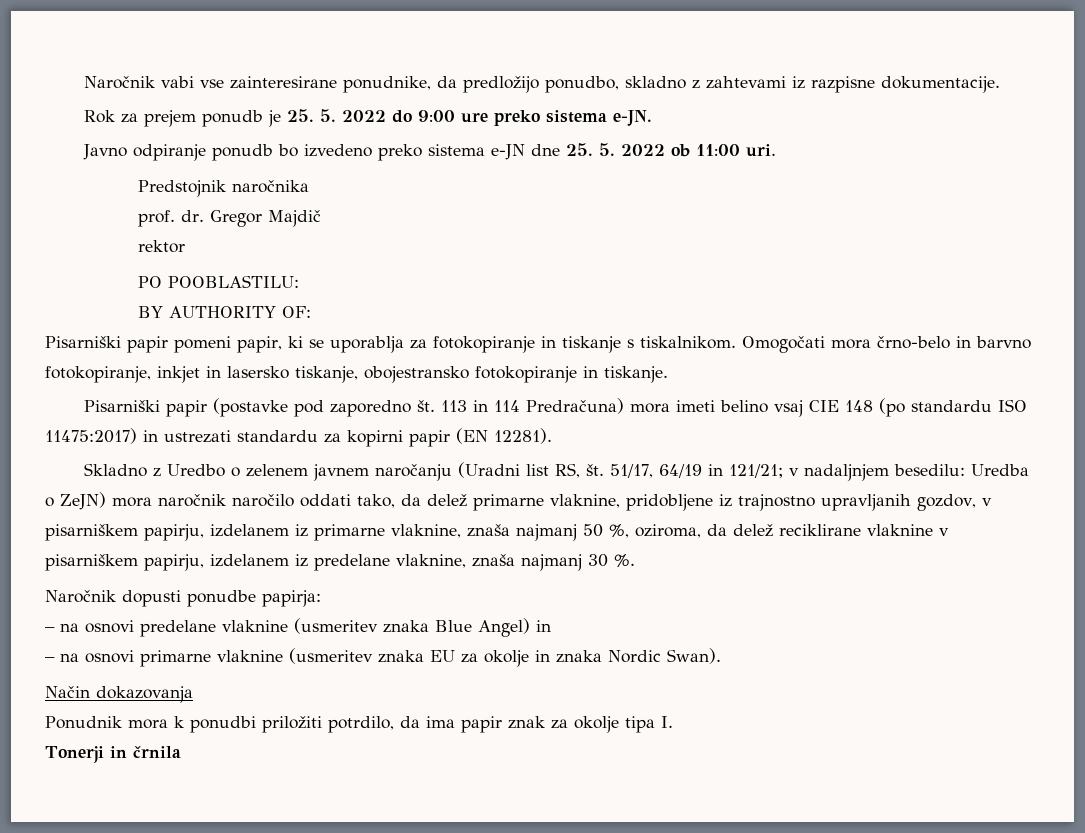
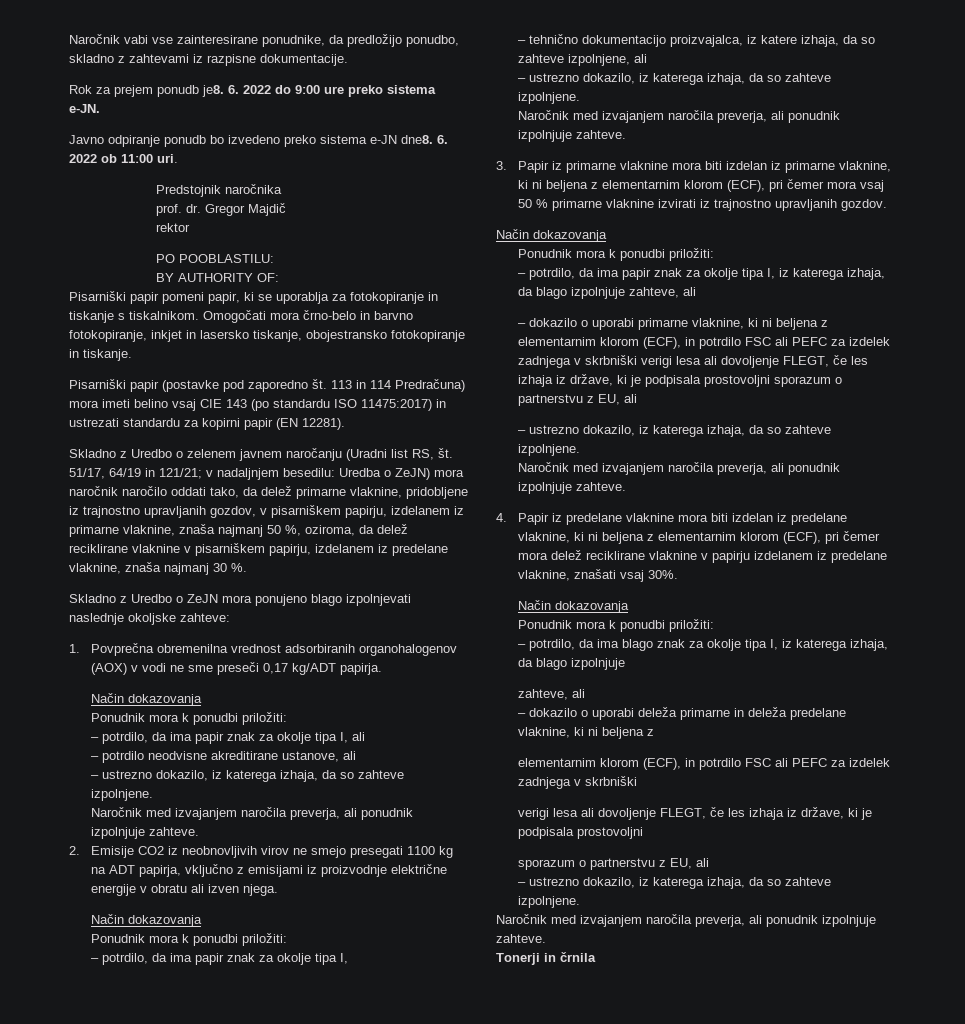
- Rok za prejem ponudb je 25. 5. 2022 do 9:00 ure preko sistema e-JN.
+ Rok za prejem ponudb je8. 6. 2022 do 9:00 ure preko sistema e-JN.
- Javno odpiranje ponudb bo izvedeno preko sistema e-JN dne 25. 5. 2022 ob 11:00 uri.
+ Javno odpiranje ponudb bo izvedeno preko sistema e-JN dne8. 6. 2022 ob 11:00 uri.
- 113 in 114 Predračuna) mora imeti belino vsaj CIE 148 (po standardu ISO 11475:2017) in ustrezati standardu za kopirni papir (EN 12281).
+ 113 in 114 Predračuna) mora imeti belino vsaj CIE 143 (po standardu ISO 11475:2017) in ustrezati standardu za kopirni papir (EN 12281).
- Naročnik dopusti ponudbe papirja:
- – na osnovi predelane vlaknine (usmeritev znaka Blue Angel) in
- – na osnovi primarne vlaknine (usmeritev znaka EU za okolje in znaka Nordic Swan).
+ Skladno z Uredbo o ZeJN mora ponujeno blago izpolnjevati naslednje okoljske zahteve:
+ 1. Povprečna obremenilna vrednost adsorbiranih organohalogenov (AOX) v vodi ne sme preseči 0,17 kg/ADT papirja.
  Način dokazovanja
- Ponudnik mora k ponudbi priložiti potrdilo, da ima papir znak za okolje tipa I.
+ Ponudnik mora k ponudbi priložiti:
+ – potrdilo, da ima papir znak za okolje tipa I, ali
+ – potrdilo neodvisne akreditirane ustanove, ali
+ – ustrezno dokazilo, iz katerega izhaja, da so zahteve izpolnjene.
+ Naročnik med izvajanjem naročila preverja, ali ponudnik izpolnjuje zahteve.
+ 2. Emisije CO2 iz neobnovljivih virov ne smejo presegati 1100 kg na ADT papirja, vključno z emisijami iz proizvodnje električne energije v obratu ali izven njega.
+ Način dokazovanja
+ Ponudnik mora k ponudbi priložiti:
+ – potrdilo, da ima papir znak za okolje tipa I,
+ – tehnično dokumentacijo proizvajalca, iz katere izhaja, da so zahteve izpolnjene, ali
+ – ustrezno dokazilo, iz katerega izhaja, da so zahteve izpolnjene.
+ Naročnik med izvajanjem naročila preverja, ali ponudnik izpolnjuje zahteve.
+ 3. Papir iz primarne vlaknine mora biti izdelan iz primarne vlaknine, ki ni beljena z elementarnim klorom (ECF), pri čemer mora vsaj 50 % primarne vlaknine izvirati iz trajnostno upravljanih gozdov.
+ Način dokazovanja
+ Ponudnik mora k ponudbi priložiti:
+ – potrdilo, da ima papir znak za okolje tipa I, iz katerega izhaja, da blago izpolnjuje zahteve, ali
+ – dokazilo o uporabi primarne vlaknine, ki ni beljena z elementarnim klorom (ECF), in potrdilo FSC ali PEFC za izdelek zadnjega v skrbniški verigi lesa ali dovoljenje FLEGT, če les izhaja iz države, ki je podpisala prostovoljni sporazum o partnerstvu z EU, ali
+ – ustrezno dokazilo, iz katerega izhaja, da so zahteve izpolnjene.
+ Naročnik med izvajanjem naročila preverja, ali ponudnik izpolnjuje zahteve.
+ 4. Papir iz predelane vlaknine mora biti izdelan iz predelane vlaknine, ki ni beljena z elementarnim klorom (ECF), pri čemer mora delež reciklirane vlaknine v papirju izdelanem iz predelane vlaknine, znašati vsaj 30%.
+ Način dokazovanja
+ Ponudnik mora k ponudbi priložiti:
+ – potrdilo, da ima blago znak za okolje tipa I, iz katerega izhaja, da blago izpolnjuje
+ zahteve, ali
+ – dokazilo o uporabi deleža primarne in deleža predelane vlaknine, ki ni beljena z
+ elementarnim klorom (ECF), in potrdilo FSC ali PEFC za izdelek zadnjega v skrbniški
+ verigi lesa ali dovoljenje FLEGT, če les izhaja iz države, ki je podpisala prostovoljni
+ sporazum o partnerstvu z EU, ali
+ – ustrezno dokazilo, iz katerega izhaja, da so zahteve izpolnjene.
+ Naročnik med izvajanjem naročila preverja, ali ponudnik izpolnjuje zahteve.

